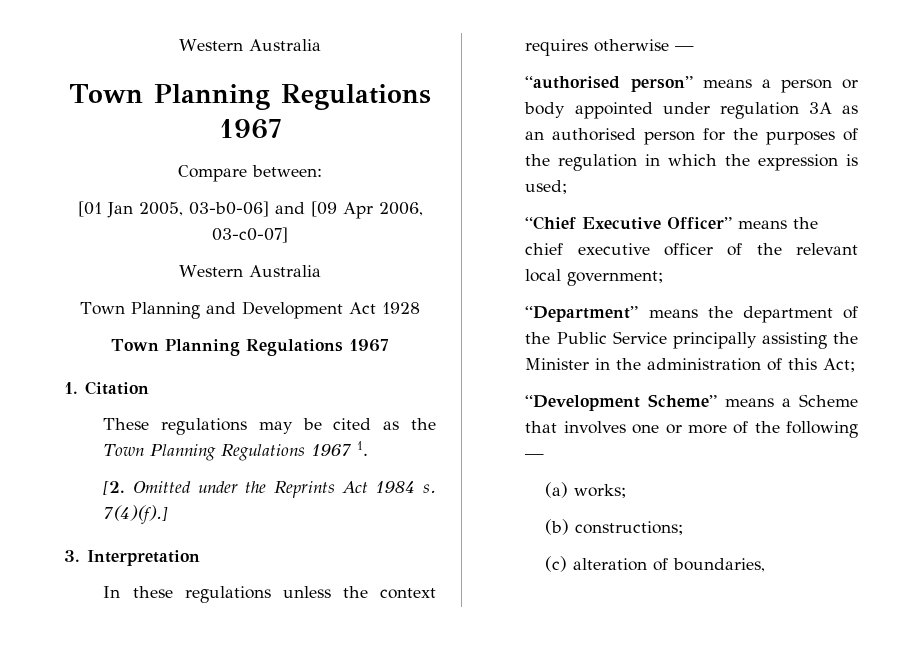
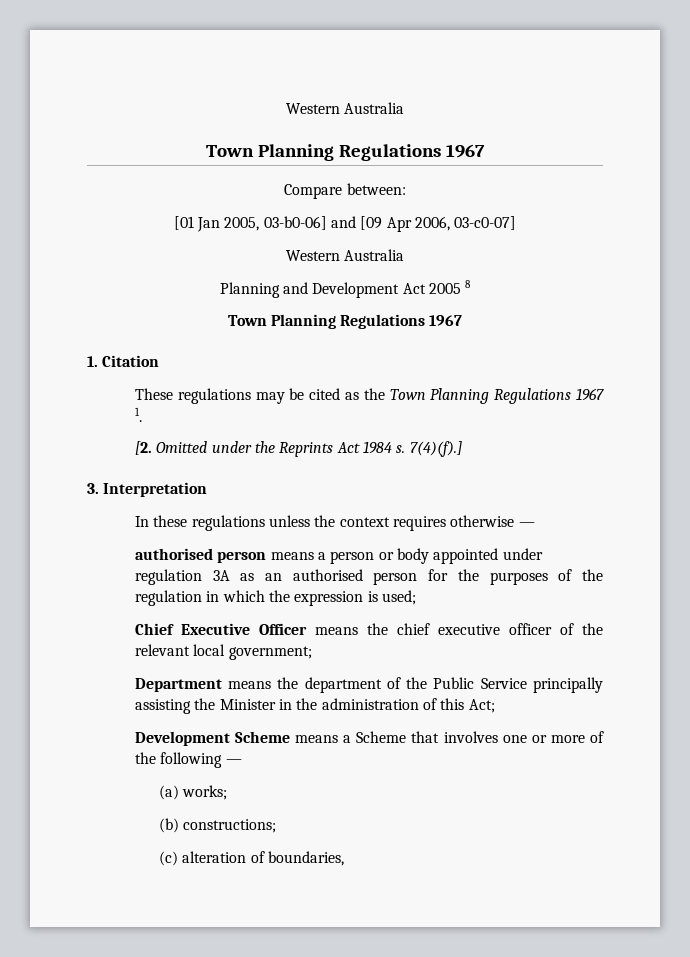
- Town Planning and Development Act 1928
+ Planning and Development Act 2005 8
- “authorised person” means a person or body appointed under regulation 3A as an authorised person for the purposes of the regulation in which the expression is used;
+ authorised person means a person or body appointed under regulation 3A as an authorised person for the purposes of the regulation in which the expression is used;
- “Chief Executive Officer” means the chief executive officer of the relevant local government;
+ Chief Executive Officer means the chief executive officer of the relevant local government;
- “Department” means the department of the Public Service principally assisting the Minister in the administration of this Act;
+ Department means the department of the Public Service principally assisting the Minister in the administration of this Act;
- “Development Scheme” means a Scheme that involves one or more of the following —
+ Development Scheme means a Scheme that involves one or more of the following —

